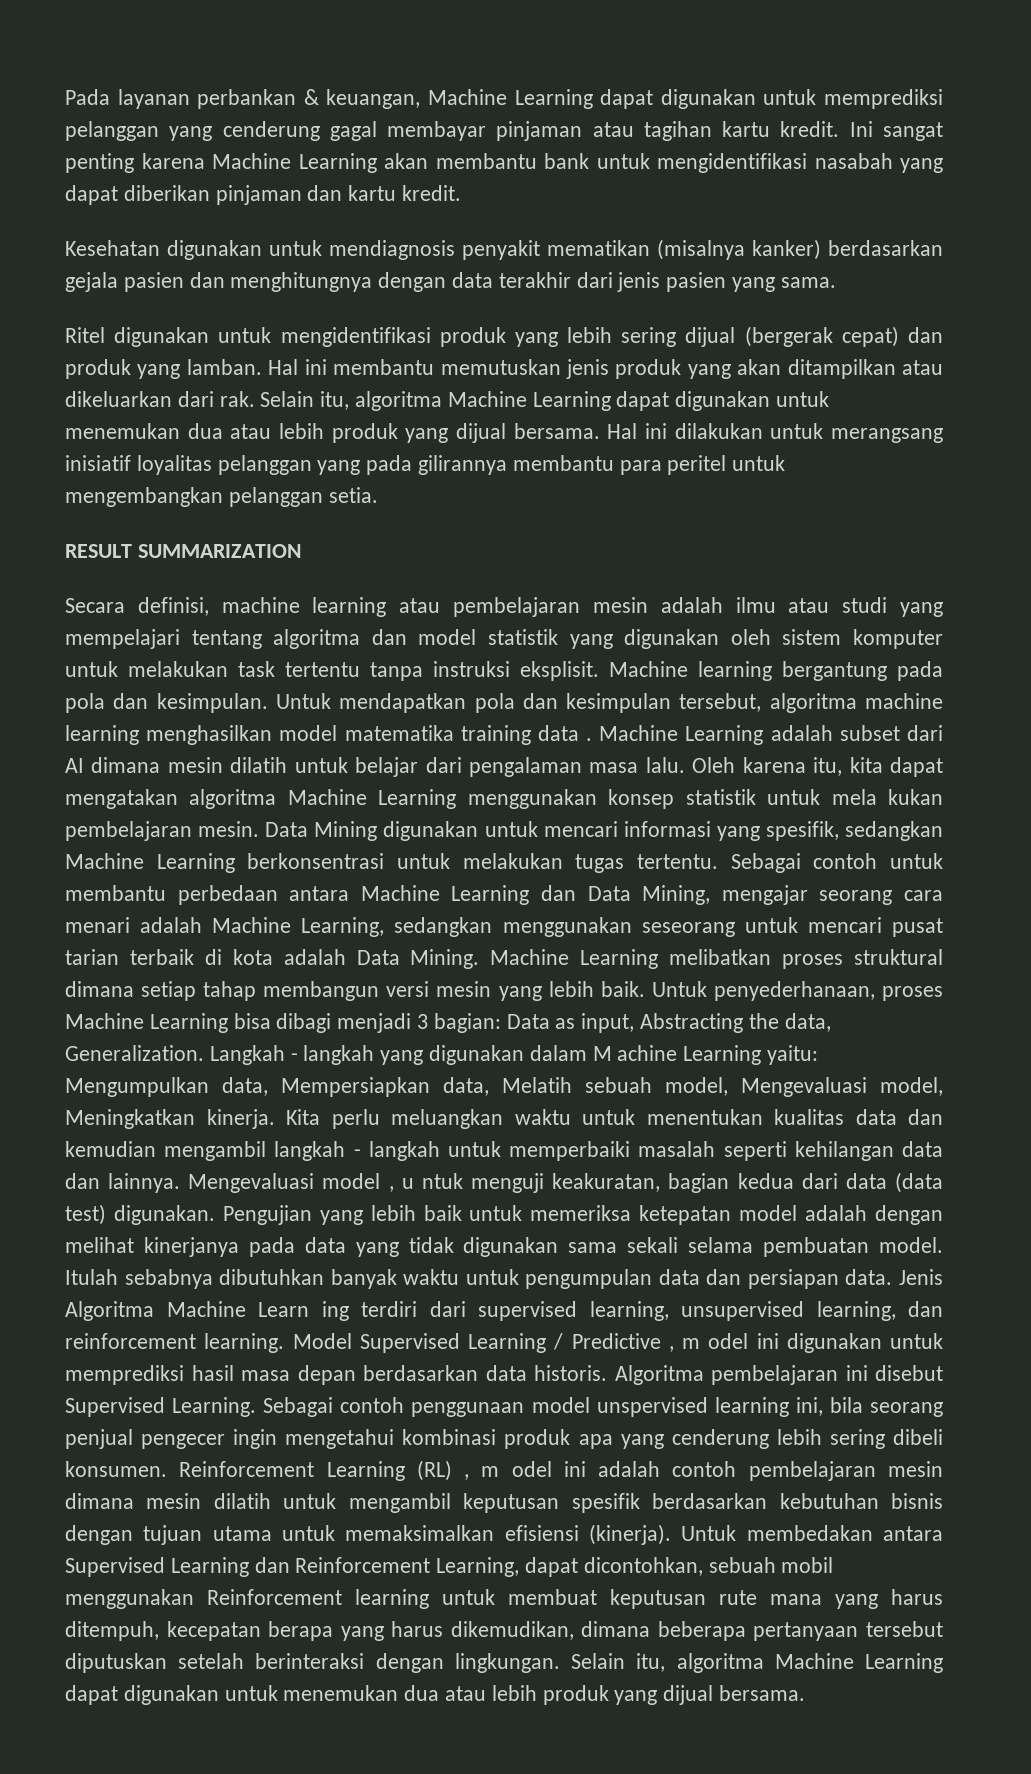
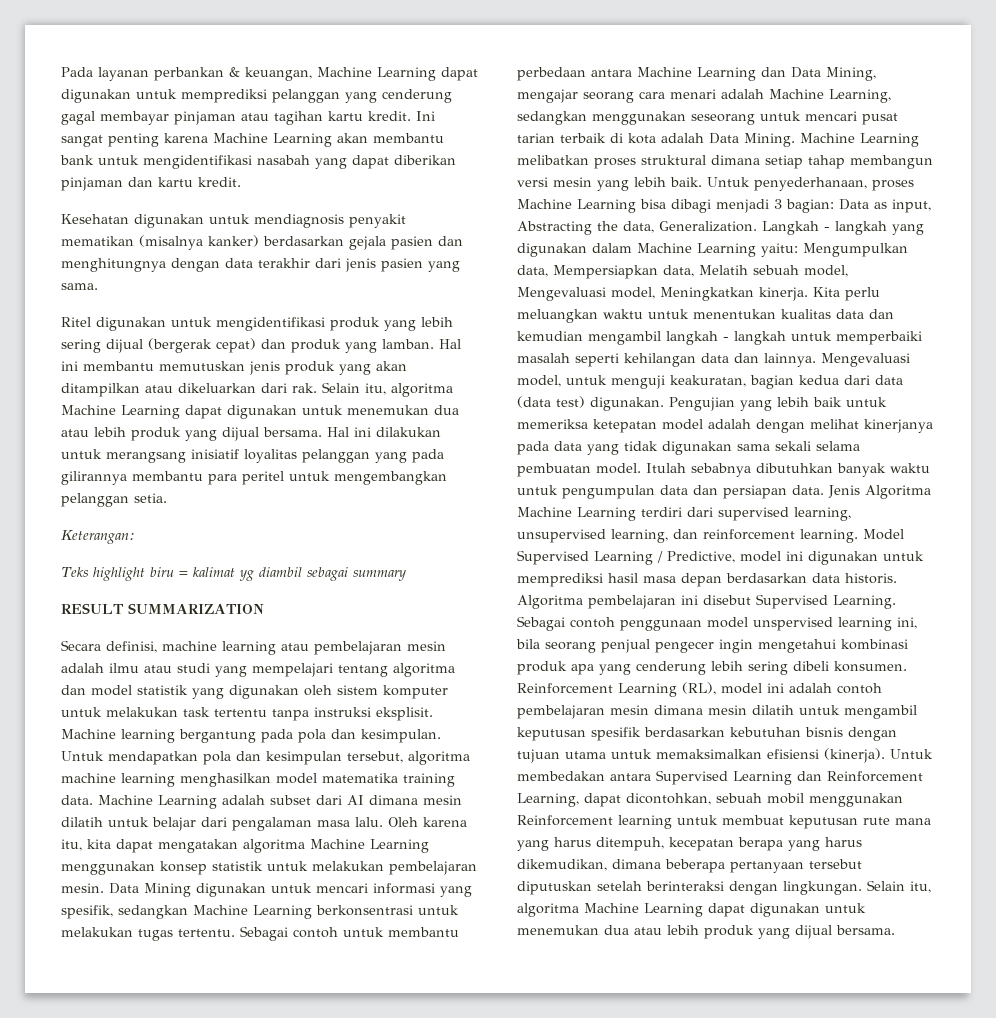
+ Keterangan:
+ Teks highlight biru = kalimat yg diambil sebagai summary
- Untuk mendapatkan pola dan kesimpulan tersebut, algoritma machine learning menghasilkan model matematika training data .
+ Untuk mendapatkan pola dan kesimpulan tersebut, algoritma machine learning menghasilkan model matematika training data.
- Oleh karena itu, kita dapat mengatakan algoritma Machine Learning menggunakan konsep statistik untuk mela kukan pembelajaran mesin.
+ Oleh karena itu, kita dapat mengatakan algoritma Machine Learning menggunakan konsep statistik untuk melakukan pembelajaran mesin.
- Langkah - langkah yang digunakan dalam M achine Learning yaitu: Mengumpulkan data, Mempersiapkan data, Melatih sebuah model, Mengevaluasi model, Meningkatkan kinerja.
+ Langkah - langkah yang digunakan dalam Machine Learning yaitu: Mengumpulkan data, Mempersiapkan data, Melatih sebuah model, Mengevaluasi model, Meningkatkan kinerja.
- Mengevaluasi model , u ntuk menguji keakuratan, bagian kedua dari data (data test) digunakan.
+ Mengevaluasi model, untuk menguji keakuratan, bagian kedua dari data (data test) digunakan.
- Jenis Algoritma Machine Learn ing terdiri dari supervised learning, unsupervised learning, dan reinforcement learning.
+ Jenis Algoritma Machine Learning terdiri dari supervised learning, unsupervised learning, dan reinforcement learning.
- Model Supervised Learning / Predictive , m odel ini digunakan untuk memprediksi hasil masa depan berdasarkan data historis.
+ Model Supervised Learning / Predictive, model ini digunakan untuk memprediksi hasil masa depan berdasarkan data historis.
- Reinforcement Learning (RL) , m odel ini adalah contoh pembelajaran mesin dimana mesin dilatih untuk mengambil keputusan spesifik berdasarkan kebutuhan bisnis dengan tujuan utama untuk memaksimalkan efisiensi (kinerja).
+ Reinforcement Learning (RL), model ini adalah contoh pembelajaran mesin dimana mesin dilatih untuk mengambil keputusan spesifik berdasarkan kebutuhan bisnis dengan tujuan utama untuk memaksimalkan efisiensi (kinerja).

